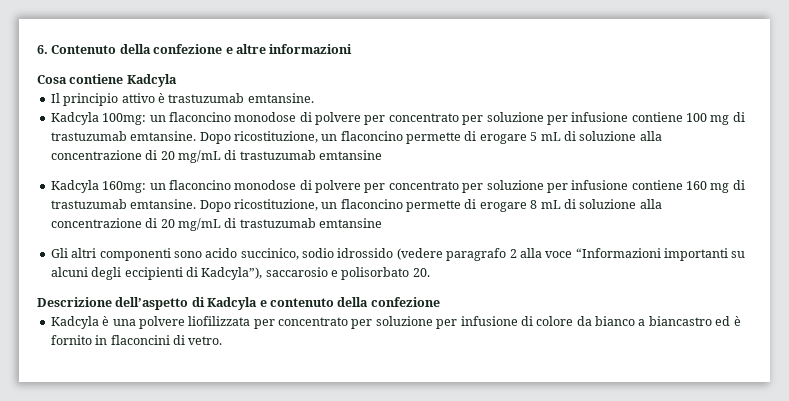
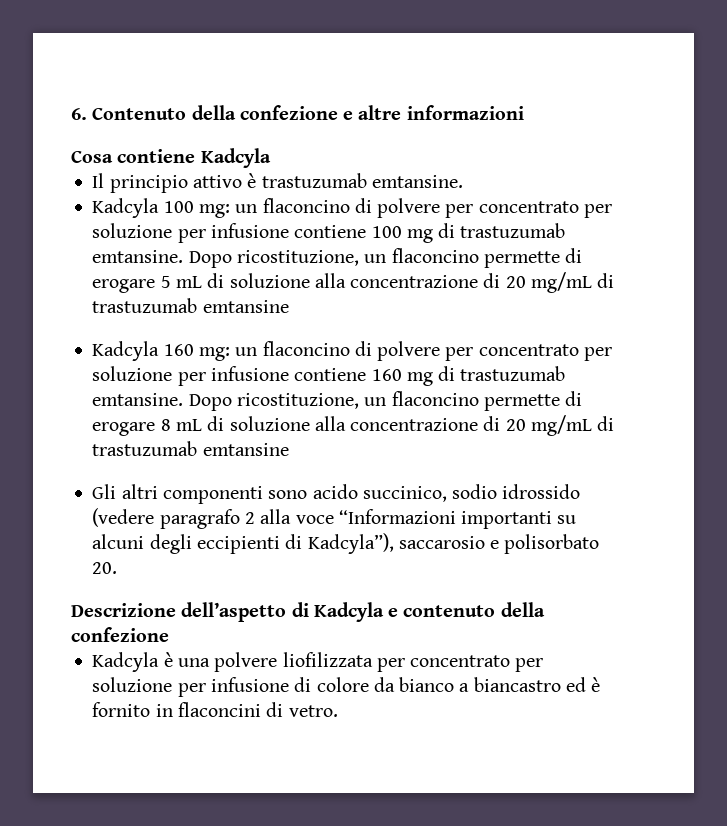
- Kadcyla 100mg: un flaconcino monodose di polvere per concentrato per soluzione per infusione contiene 100 mg di trastuzumab emtansine.
+ Kadcyla 100 mg: un flaconcino di polvere per concentrato per soluzione per infusione contiene 100 mg di trastuzumab emtansine.
- Kadcyla 160mg: un flaconcino monodose di polvere per concentrato per soluzione per infusione contiene 160 mg di trastuzumab emtansine.
+ Kadcyla 160 mg: un flaconcino di polvere per concentrato per soluzione per infusione contiene 160 mg di trastuzumab emtansine.

